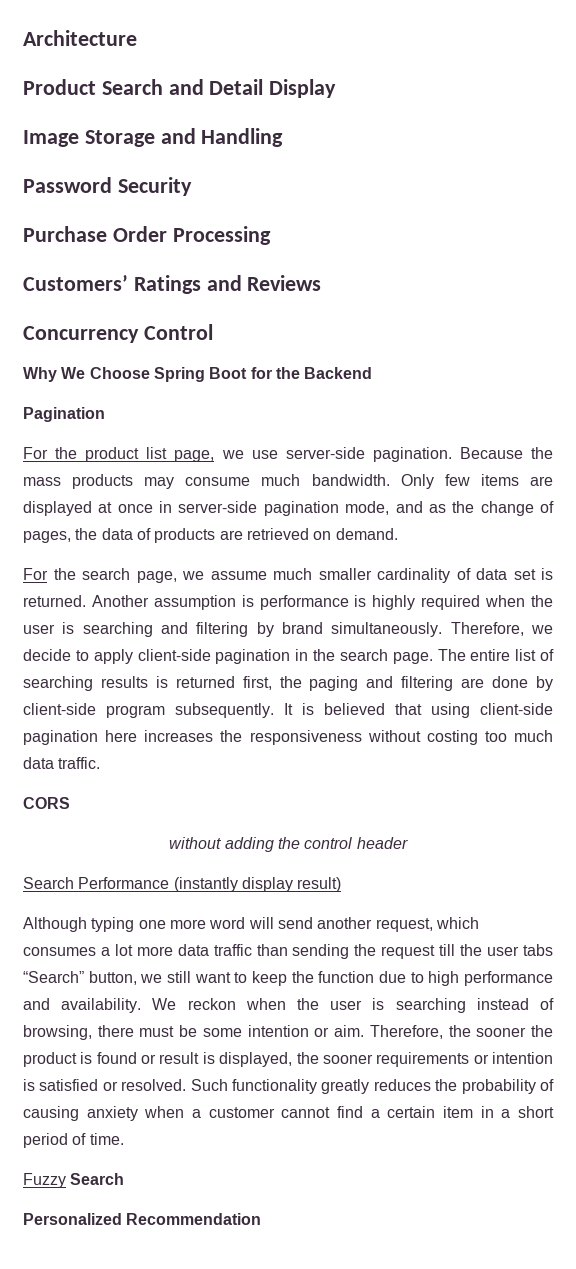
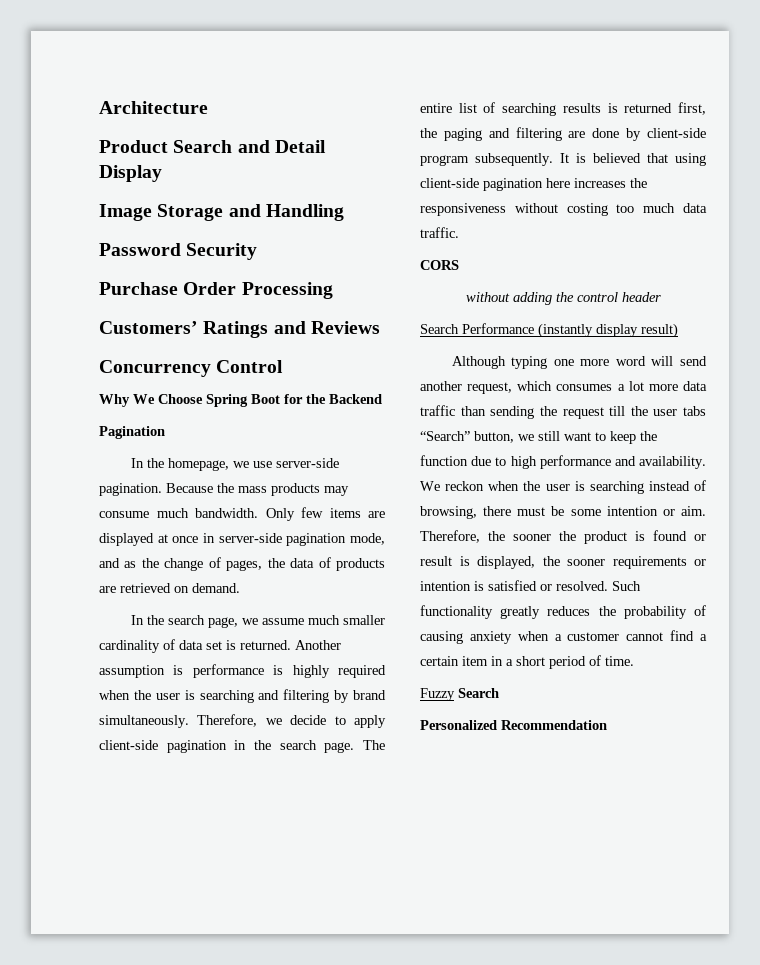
- For the product list page, we use server-side pagination.
+ In the homepage, we use server-side pagination.
- For the search page, we assume much smaller cardinality of data set is returned.
+ In the search page, we assume much smaller cardinality of data set is returned.

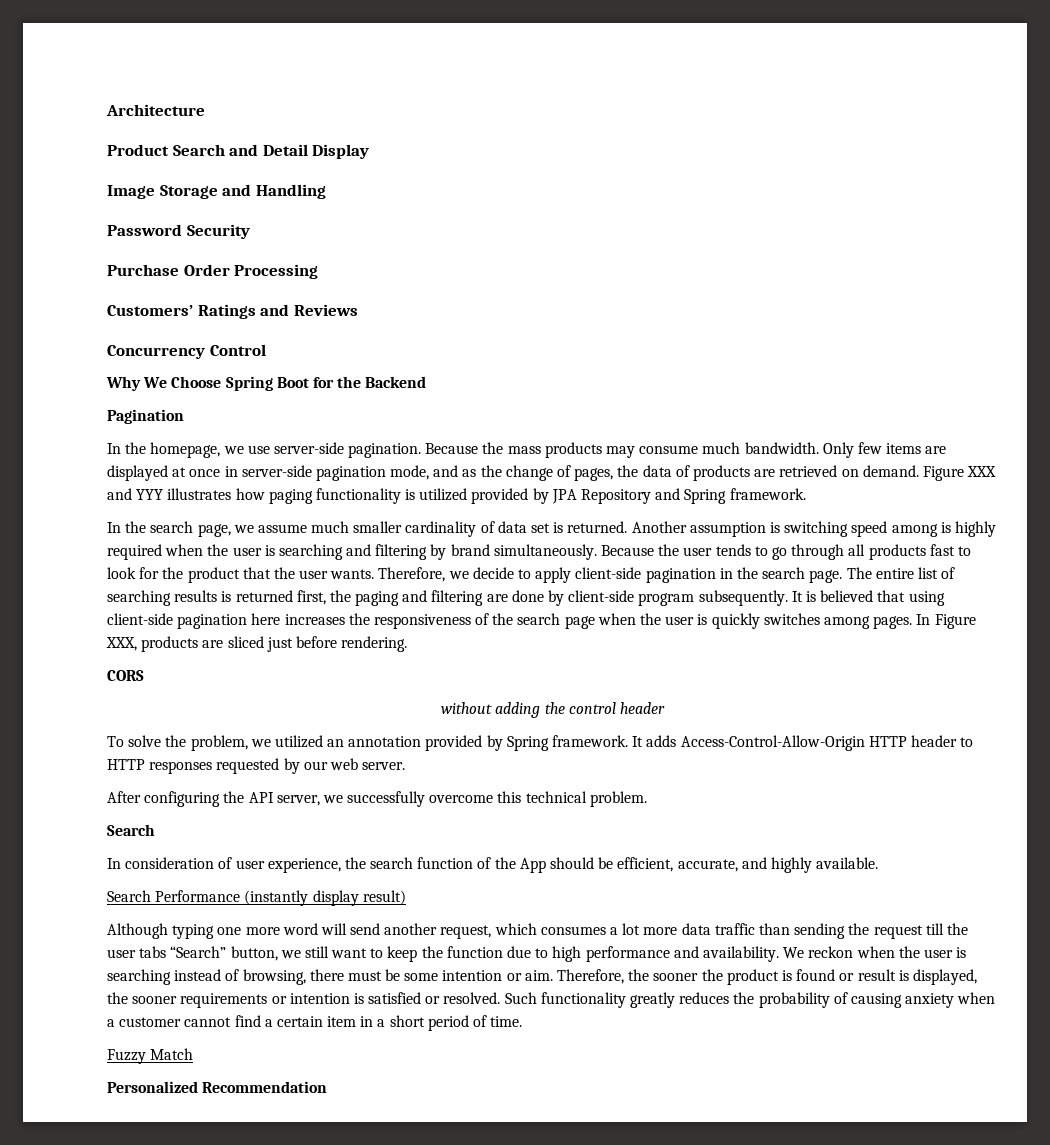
+ Figure XXX and YYY illustrates how paging functionality is utilized provided by JPA Repository and Spring framework.
- Another assumption is performance is highly required when the user is searching and filtering by brand simultaneously.
+ Another assumption is switching speed among is highly required when the user is searching and filtering by brand simultaneously.
+ Because the user tends to go through all products fast to look for the product that the user wants.
- It is believed that using client-side pagination here increases the responsiveness without costing too much data traffic.
+ It is believed that using client-side pagination here increases the responsiveness of the search page when the user is quickly switches among pages. In Figure XXX, products are sliced just before rendering.
+ To solve the problem, we utilized an annotation provided by Spring framework. It adds Access-Control-Allow-Origin HTTP header to HTTP responses requested by our web server.
+ After configuring the API server, we successfully overcome this technical problem.
+ Search
+ In consideration of user experience, the search function of the App should be efficient, accurate, and highly available.
- Fuzzy Search
+ Fuzzy Match

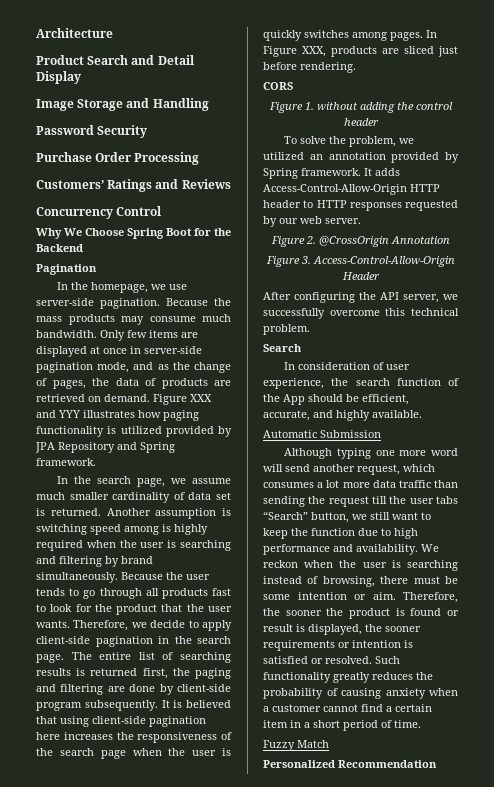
- without adding the control header
+ Figure 1. without adding the control header
+ Figure 2. @CrossOrigin Annotation
+ Figure 3. Access-Control-Allow-Origin Header
- Search Performance (instantly display result)
+ Automatic Submission

